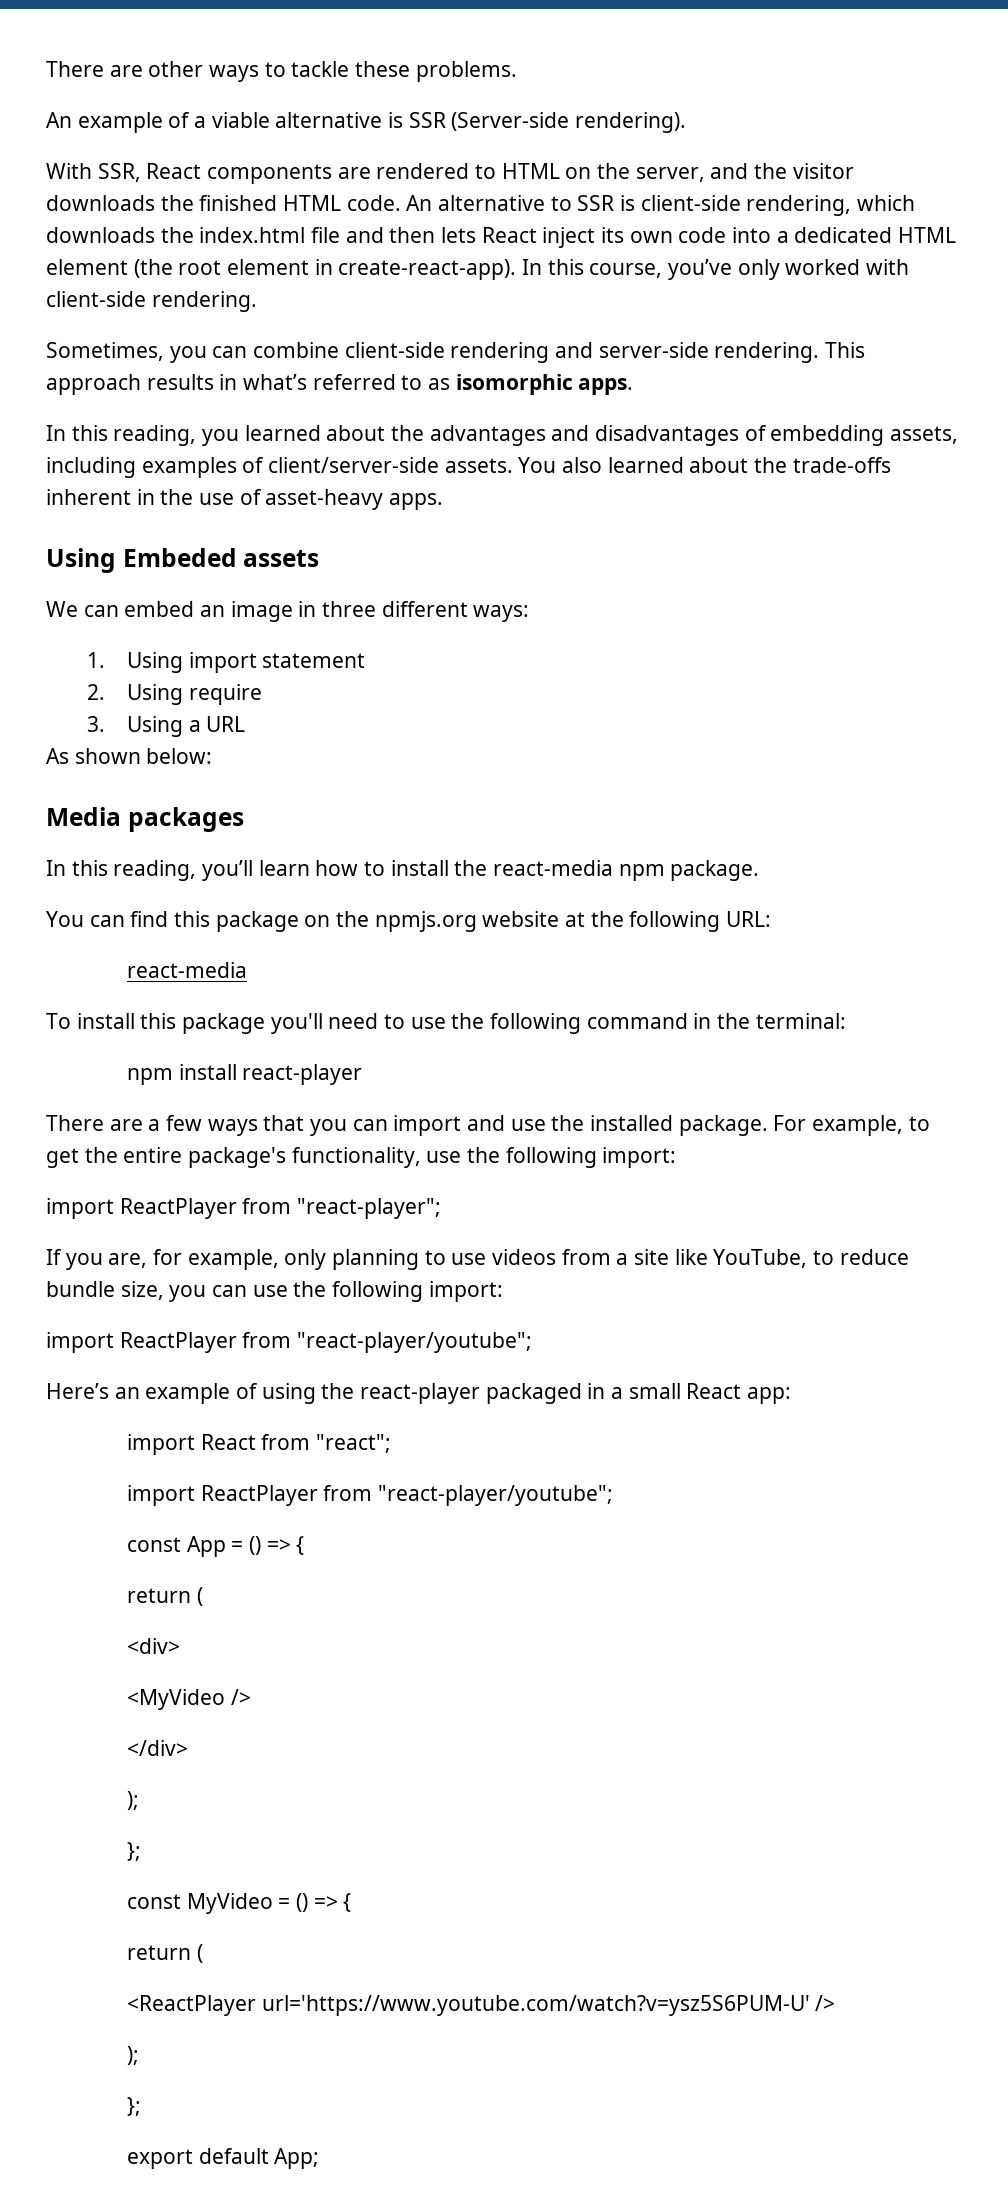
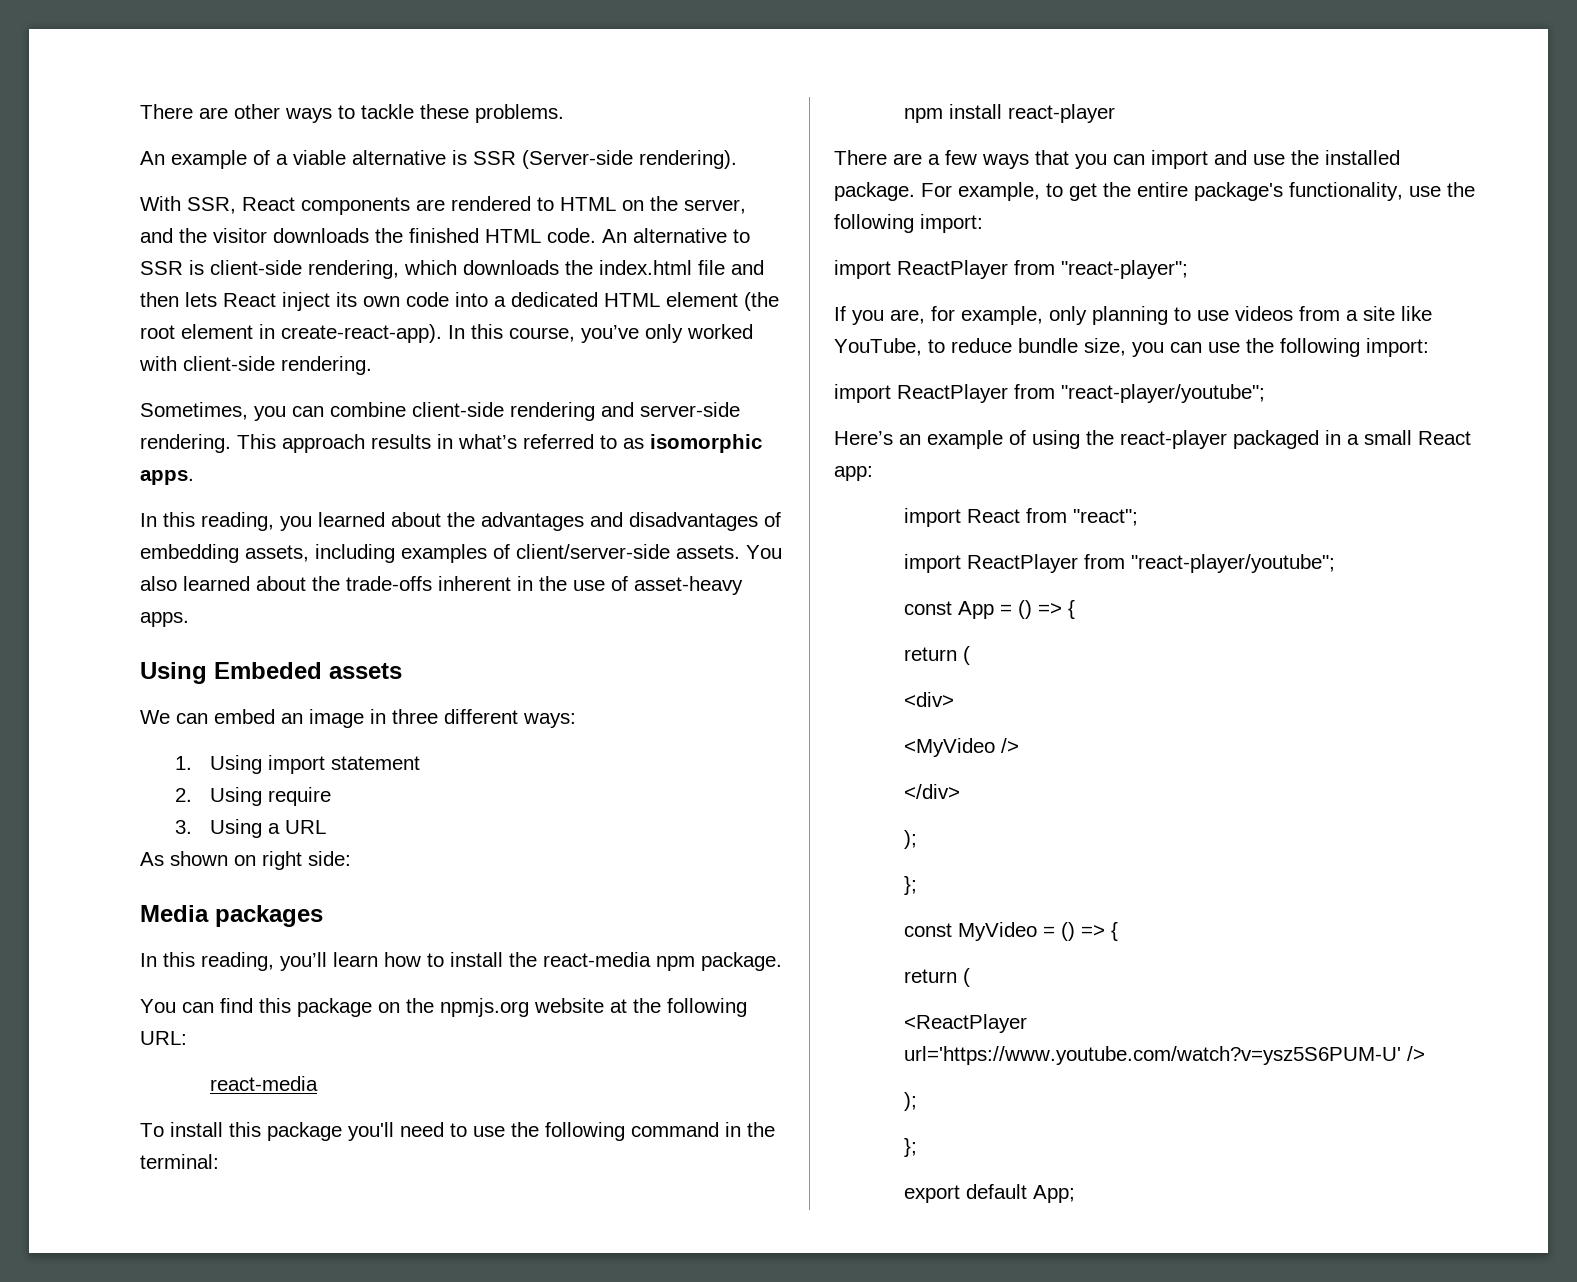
- As shown below:
+ As shown on right side:

